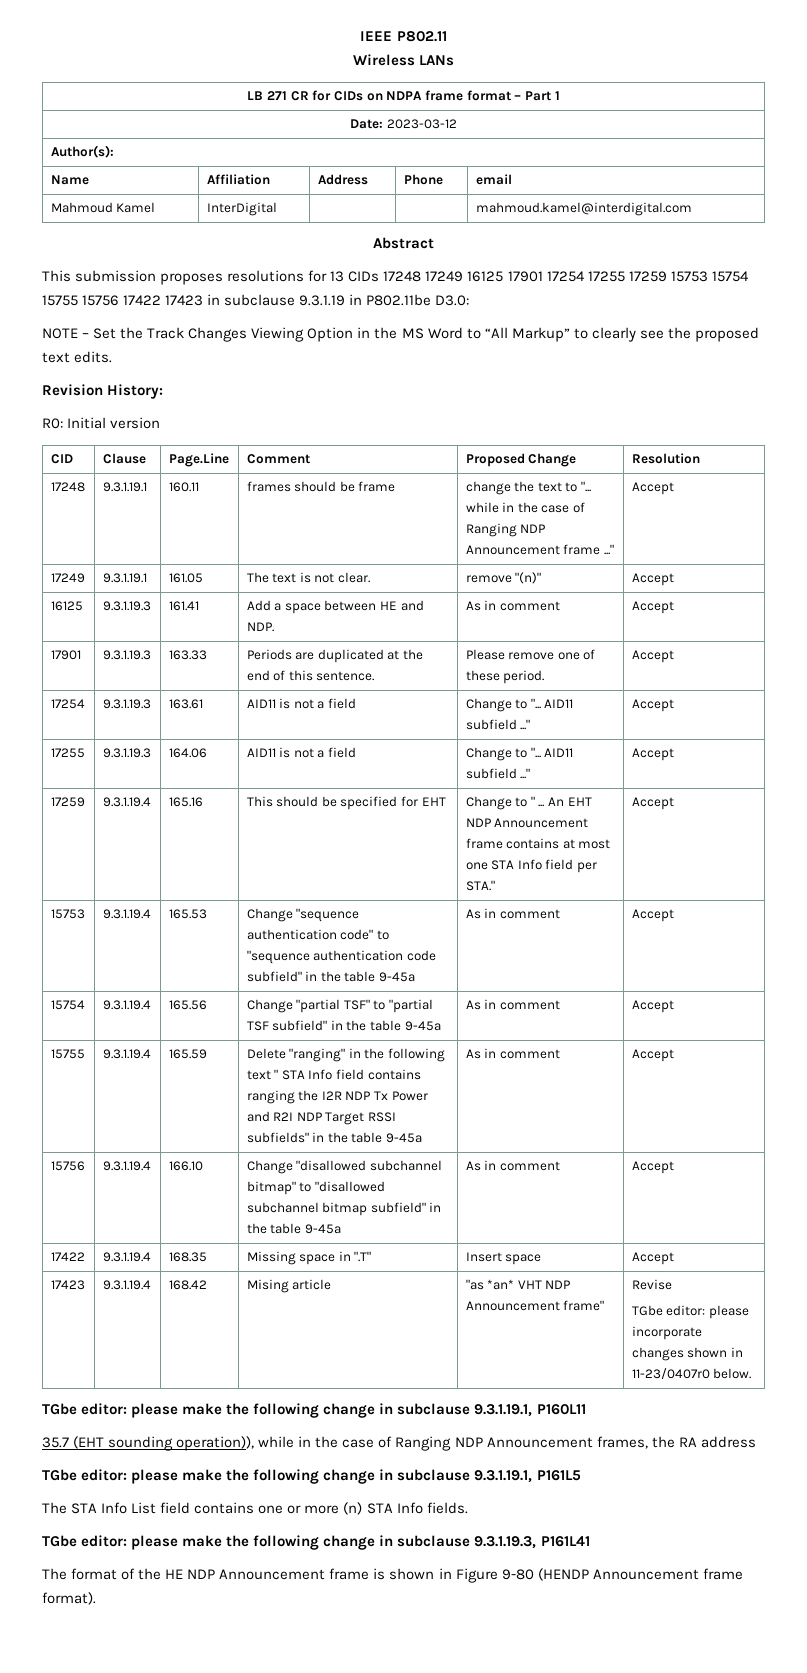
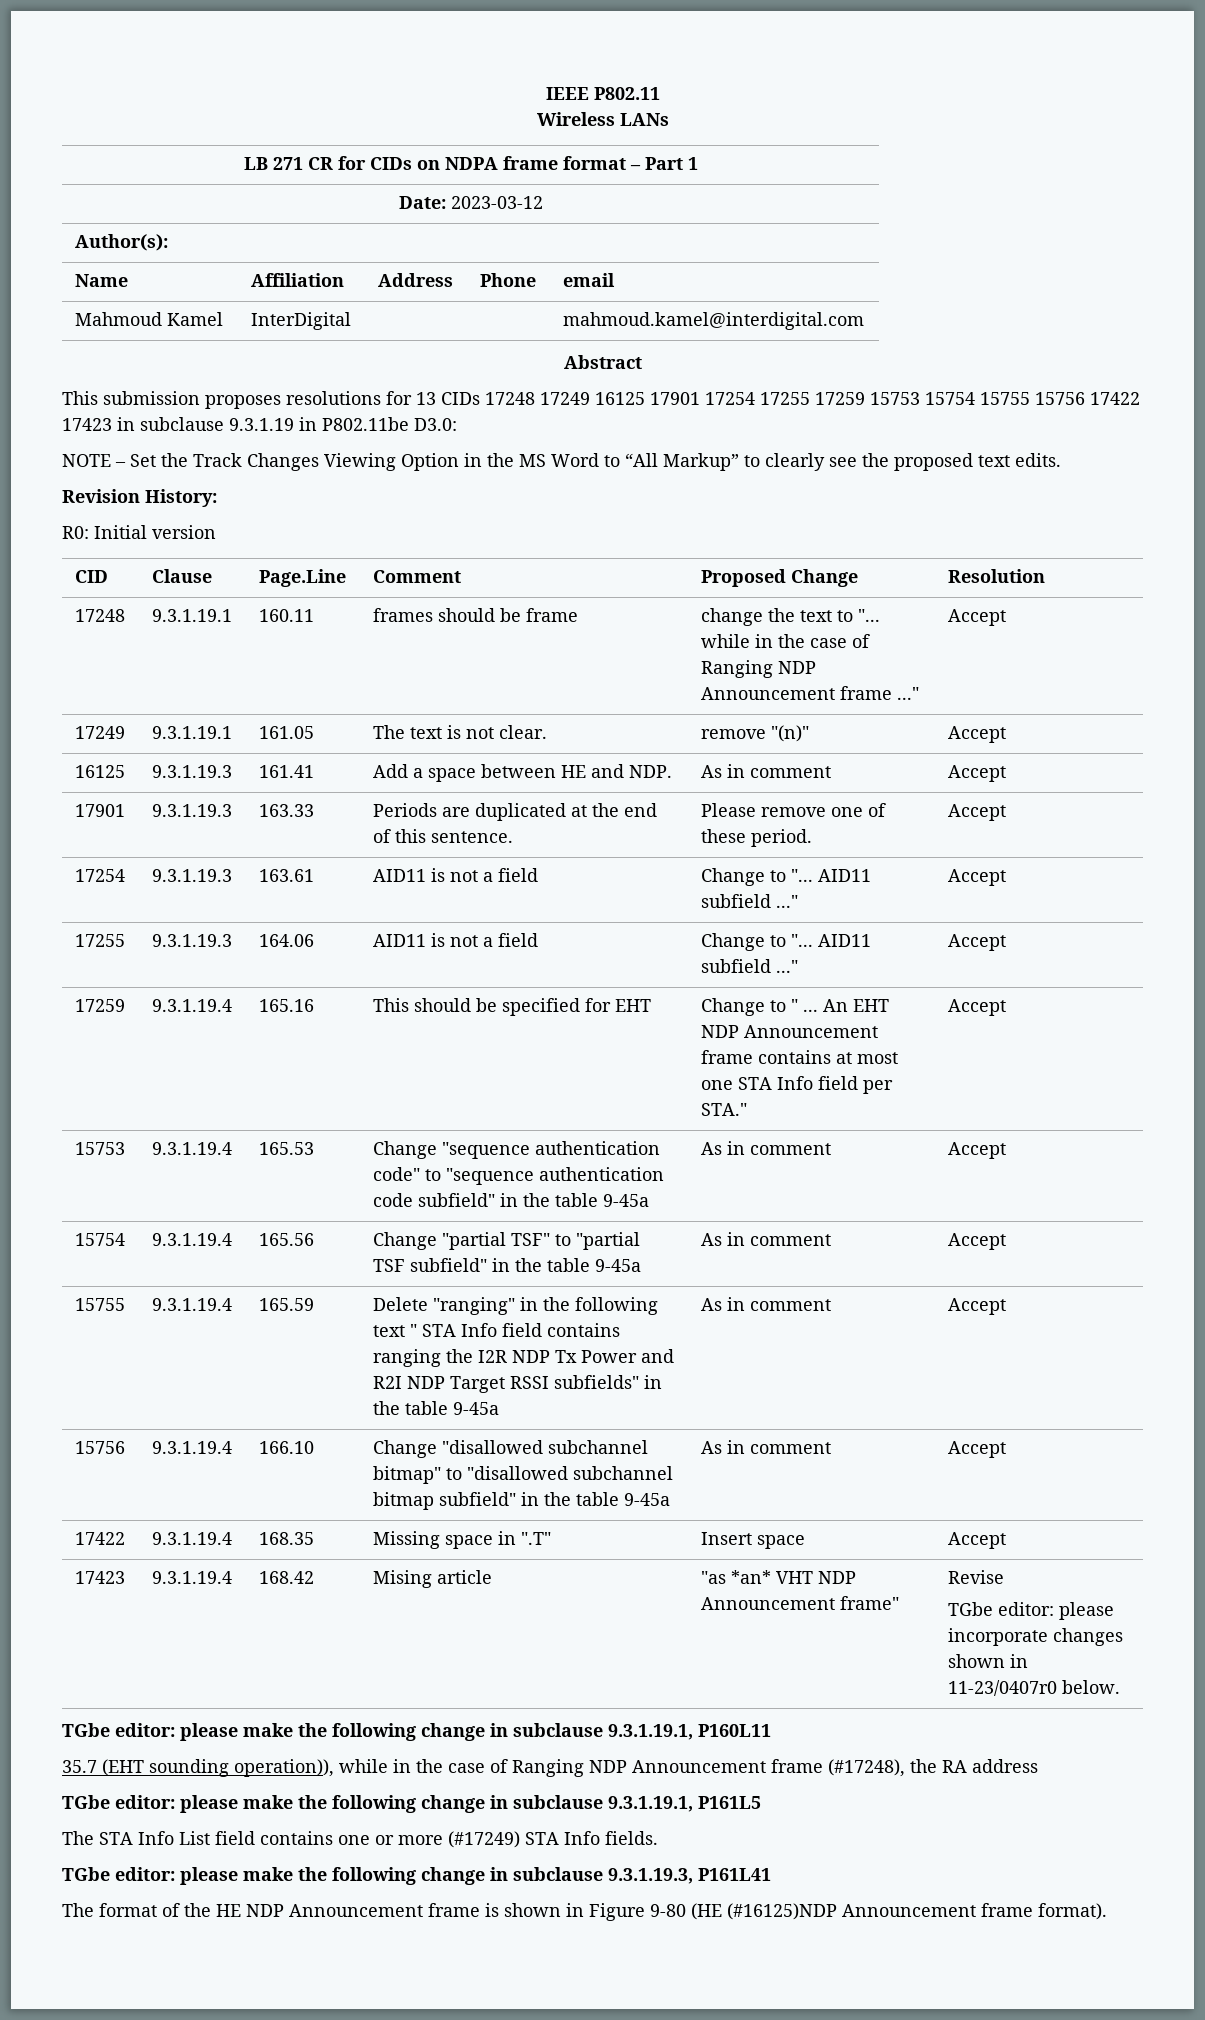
- 35.7 (EHT sounding operation)), while in the case of Ranging NDP Announcement frames, the RA address
+ 35.7 (EHT sounding operation)), while in the case of Ranging NDP Announcement frame (#17248), the RA address
- The STA Info List field contains one or more (n) STA Info fields.
+ The STA Info List field contains one or more (#17249) STA Info fields.
- The format of the HE NDP Announcement frame is shown in Figure 9-80 (HENDP Announcement frame format).
+ The format of the HE NDP Announcement frame is shown in Figure 9-80 (HE (#16125)NDP Announcement frame format).

